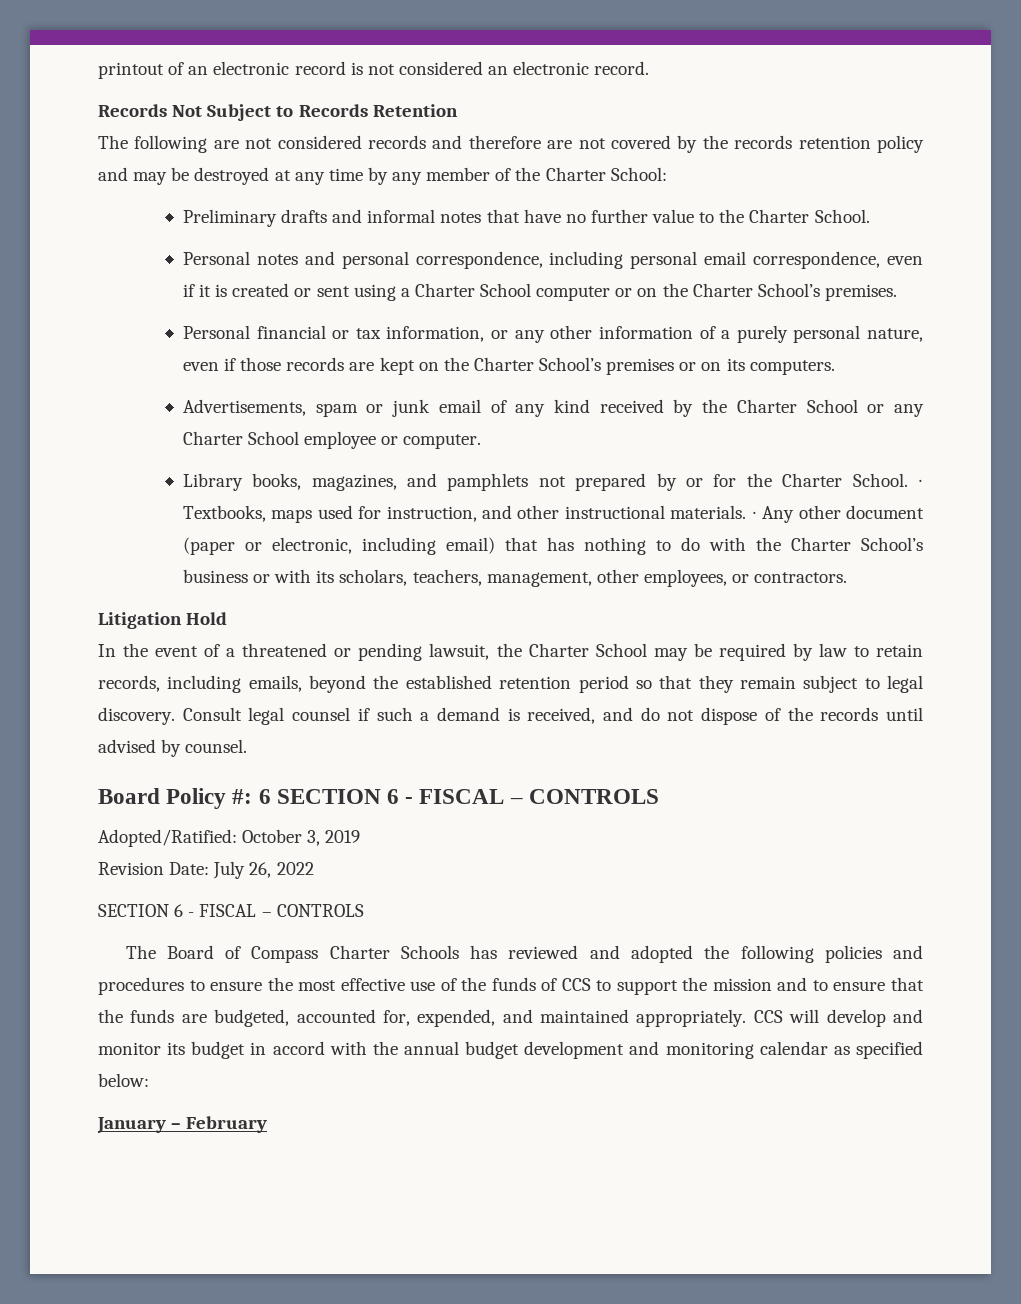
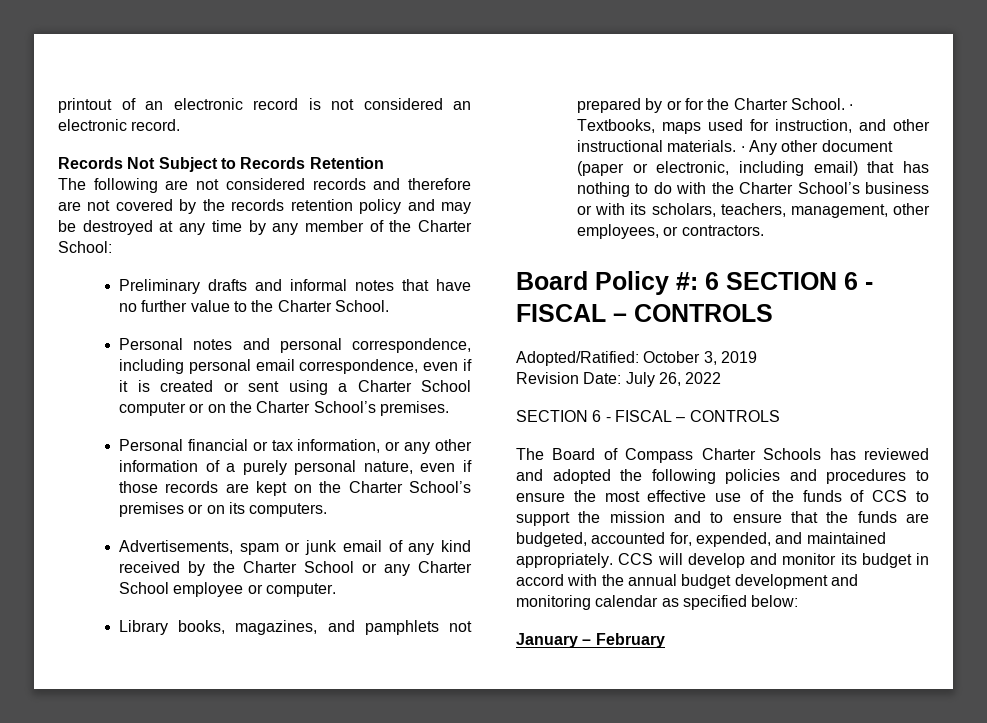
- Litigation Hold
- In the event of a threatened or pending lawsuit, the Charter School may be required by law to retain records, including emails, beyond the established retention period so that they remain subject to legal discovery. Consult legal counsel if such a demand is received, and do not dispose of the records until advised by counsel.

